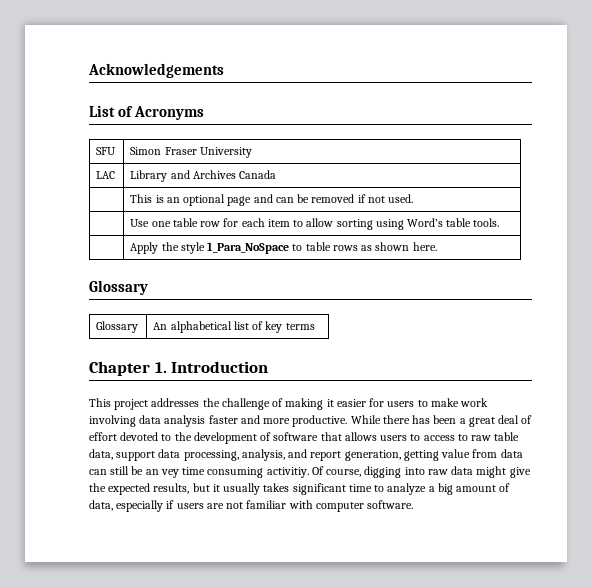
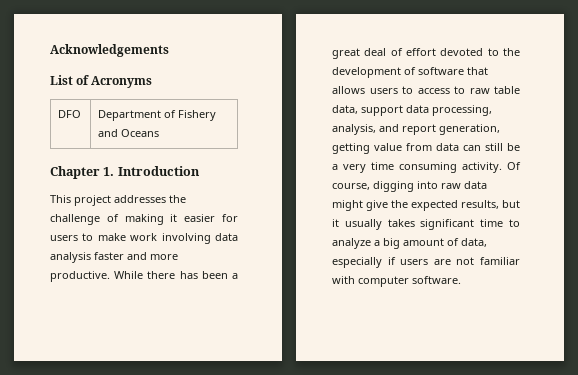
- SFU | Simon Fraser University
- LAC | Library and Archives Canada
- | This is an optional page and can be removed if not used.
- | Use one table row for each item to allow sorting using Word’s table tools.
- | Apply the style 1_Para_NoSpace to table rows as shown here.
- Glossary
- Glossary | An alphabetical list of key terms
+ DFO | Department of Fishery and Oceans
- While there has been a great deal of effort devoted to the development of software that allows users to access to raw table data, support data processing, analysis, and report generation, getting value from data can still be an vey time consuming activitiy.
+ While there has been a great deal of effort devoted to the development of software that allows users to access to raw table data, support data processing, analysis, and report generation, getting value from data can still be a very time consuming activity.

